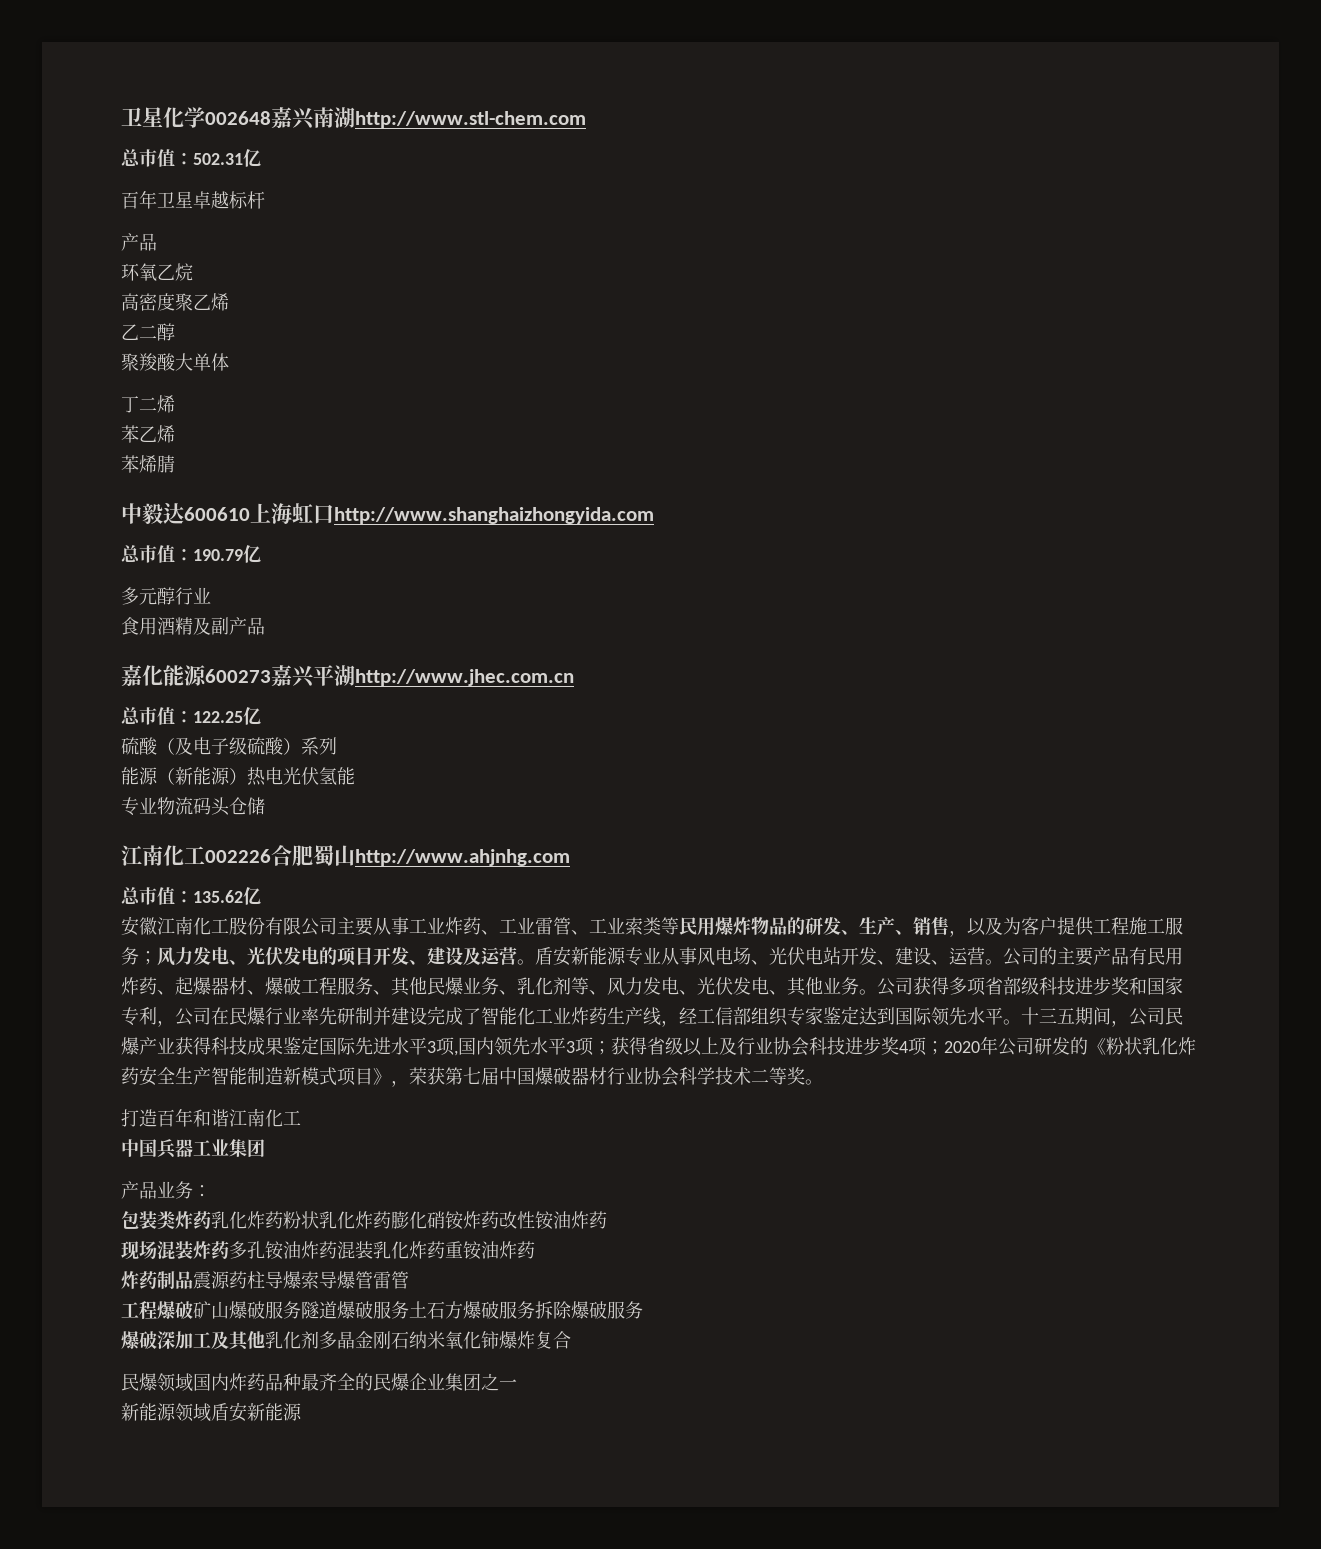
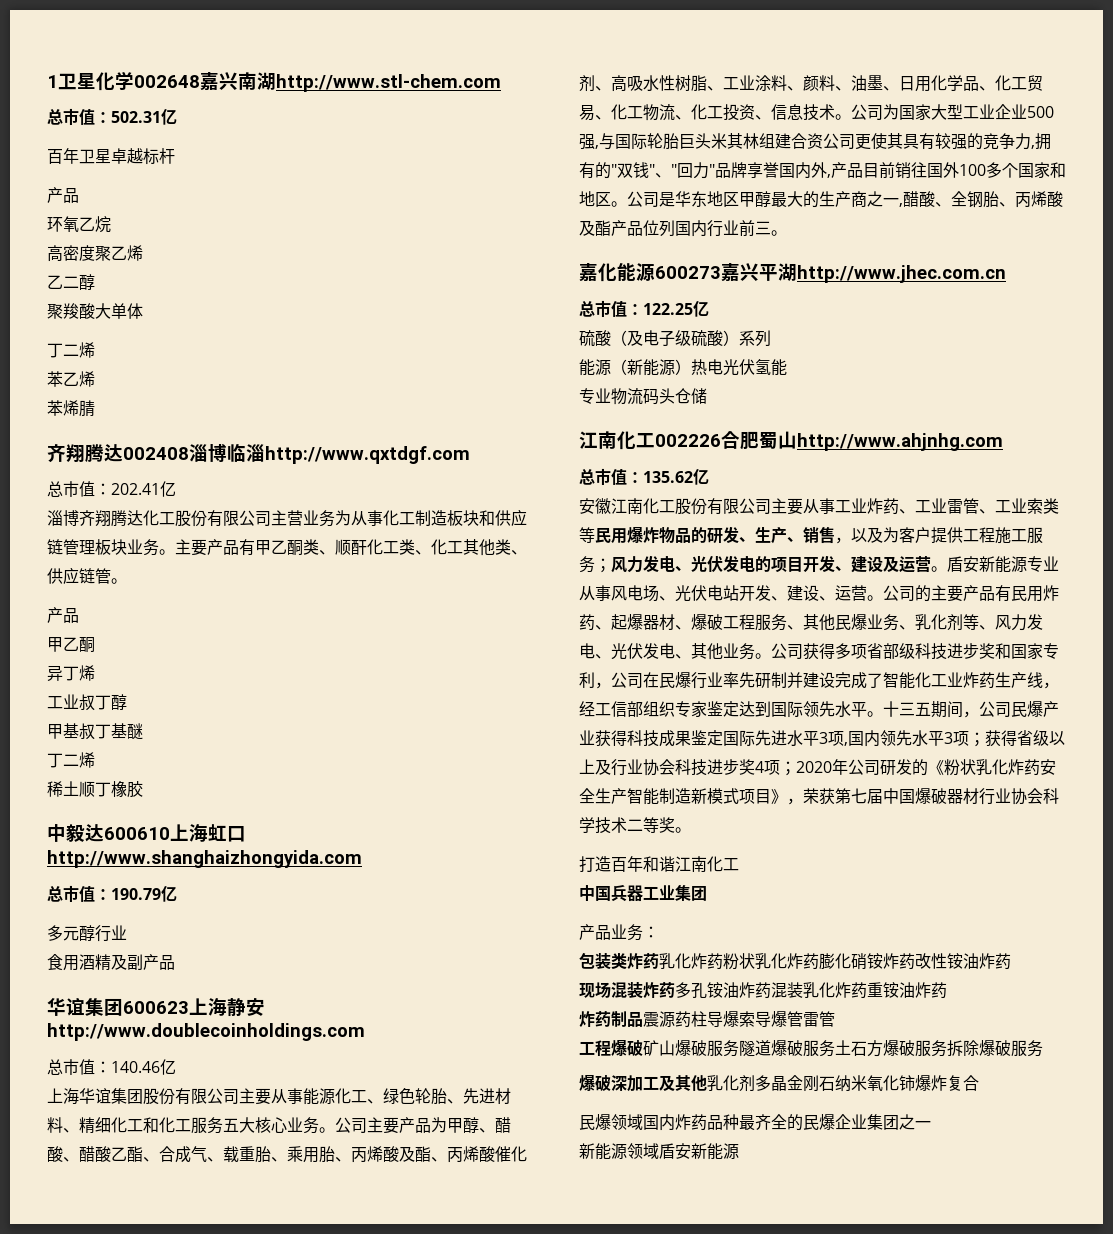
- 卫星化学002648嘉兴南湖http://www.stl-chem.com
+ 1卫星化学002648嘉兴南湖http://www.stl-chem.com
+ 齐翔腾达002408淄博临淄http://www.qxtdgf.com
+ 总市值：202.41亿
+ 淄博齐翔腾达化工股份有限公司主营业务为从事化工制造板块和供应链管理板块业务。主要产品有甲乙酮类、顺酐化工类、化工其他类、供应链管。
+ 产品
+ 甲乙酮
+ 异丁烯
+ 工业叔丁醇
+ 甲基叔丁基醚
+ 丁二烯
+ 稀土顺丁橡胶
+ 华谊集团600623上海静安http://www.doublecoinholdings.com
+ 总市值：140.46亿
+ 上海华谊集团股份有限公司主要从事能源化工、绿色轮胎、先进材料、精细化工和化工服务五大核心业务。公司主要产品为甲醇、醋酸、醋酸乙酯、合成气、载重胎、乘用胎、丙烯酸及酯、丙烯酸催化剂、高吸水性树脂、工业涂料、颜料、油墨、日用化学品、化工贸易、化工物流、化工投资、信息技术。公司为国家大型工业企业500强,与国际轮胎巨头米其林组建合资公司更使其具有较强的竞争力,拥有的"双钱"、"回力"品牌享誉国内外,产品目前销往国外100多个国家和地区。公司是华东地区甲醇最大的生产商之一,醋酸、全钢胎、丙烯酸及酯产品位列国内行业前三。

